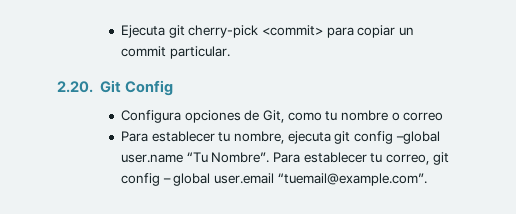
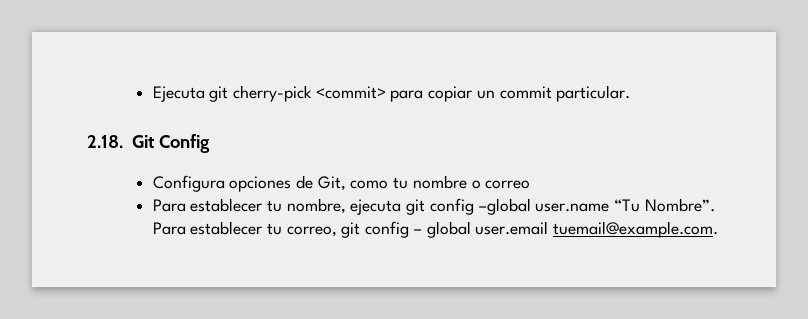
- 2.20. Git Config
+ 2.18. Git Config
- Para establecer tu correo, git config – global user.email “tuemail@example.com”.
+ Para establecer tu correo, git config – global user.email tuemail@example.com.

